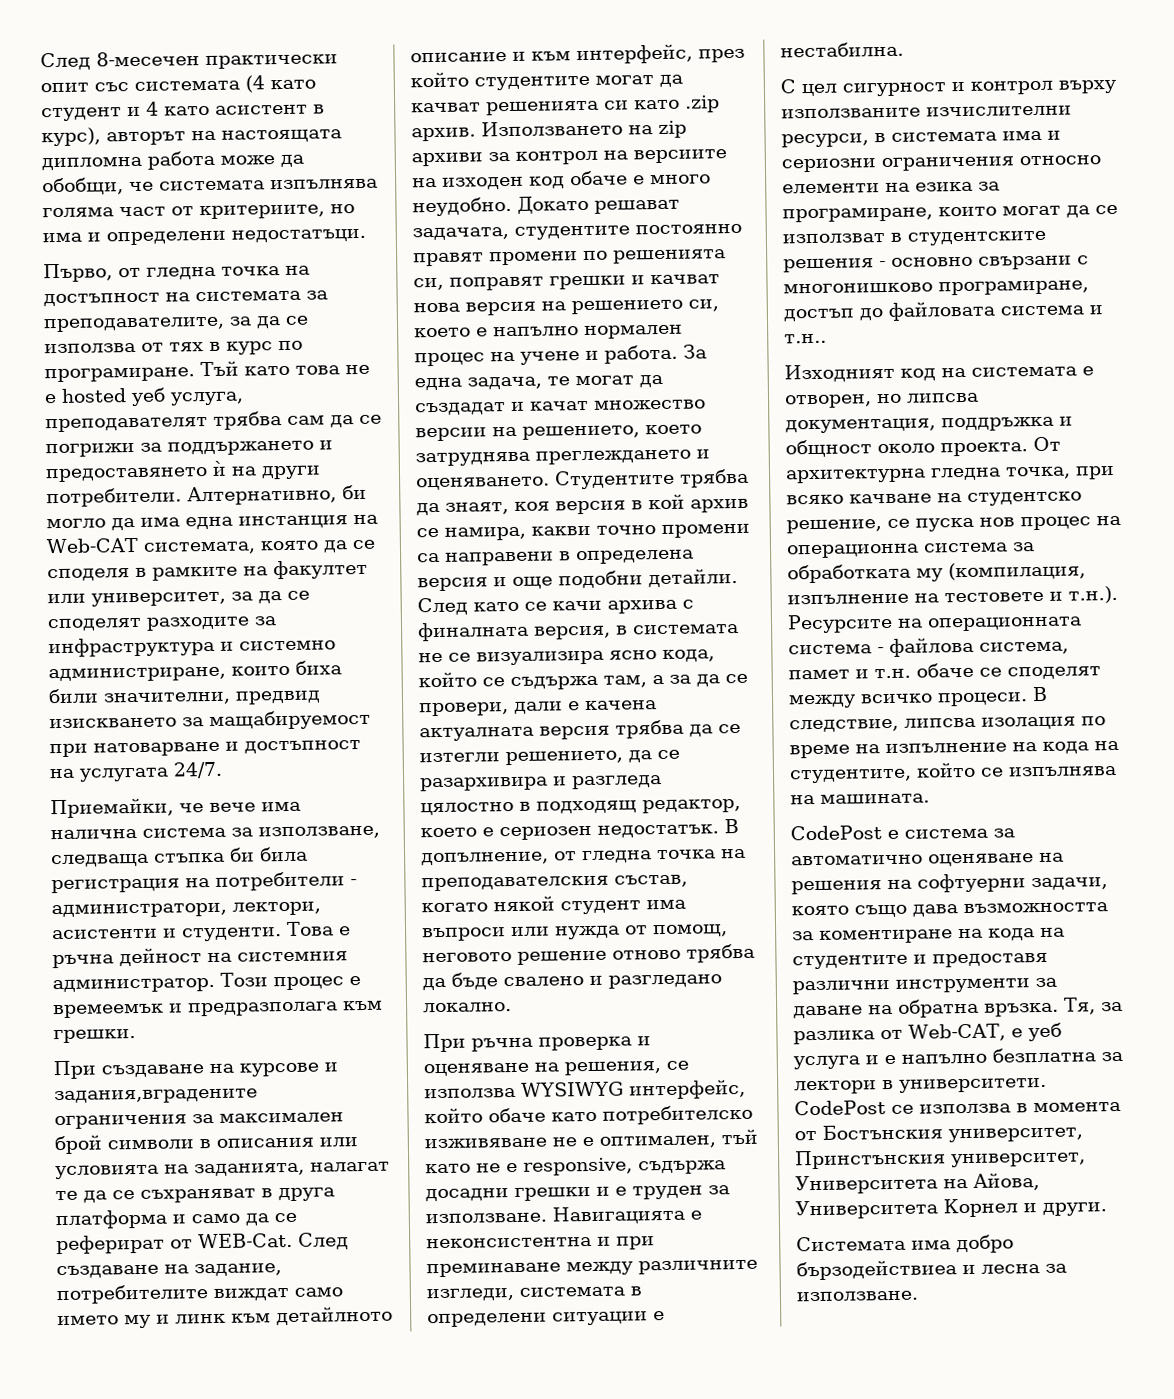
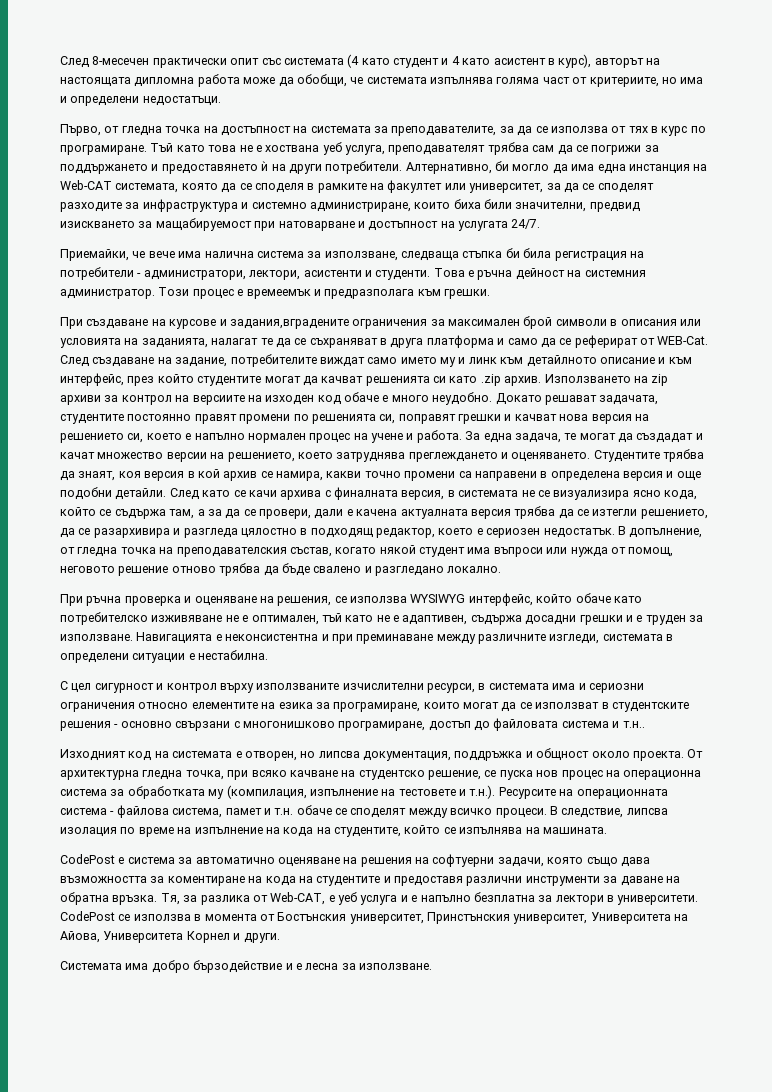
- Тъй като това не е hosted уеб услуга, преподавателят трябва сам да се погрижи за поддържането и предоставянето ѝ на други потребители.
+ Тъй като това не е хоствана уеб услуга, преподавателят трябва сам да се погрижи за поддържането и предоставянето ѝ на други потребители.
- При ръчна проверка и оценяване на решения, се използва WYSIWYG интерфейс, който обаче като потребителско изживяване не е оптимален, тъй като не е responsive, съдържа досадни грешки и е труден за използване.
+ При ръчна проверка и оценяване на решения, се използва WYSIWYG интерфейс, който обаче като потребителско изживяване не е оптимален, тъй като не е адаптивен, съдържа досадни грешки и е труден за използване.
- С цел сигурност и контрол върху използваните изчислителни ресурси, в системата има и сериозни ограничения относно елементи на езика за програмиране, които могат да се използват в студентските решения - основно свързани с многонишково програмиране, достъп до файловата система и т.н..
+ С цел сигурност и контрол върху използваните изчислителни ресурси, в системата има и сериозни ограничения относно елементите на езика за програмиране, които могат да се използват в студентските решения - основно свързани с многонишково програмиране, достъп до файловата система и т.н..
- Системата има добро бързодействиеа и лесна за използване.
+ Системата има добро бързодействие и е лесна за използване.

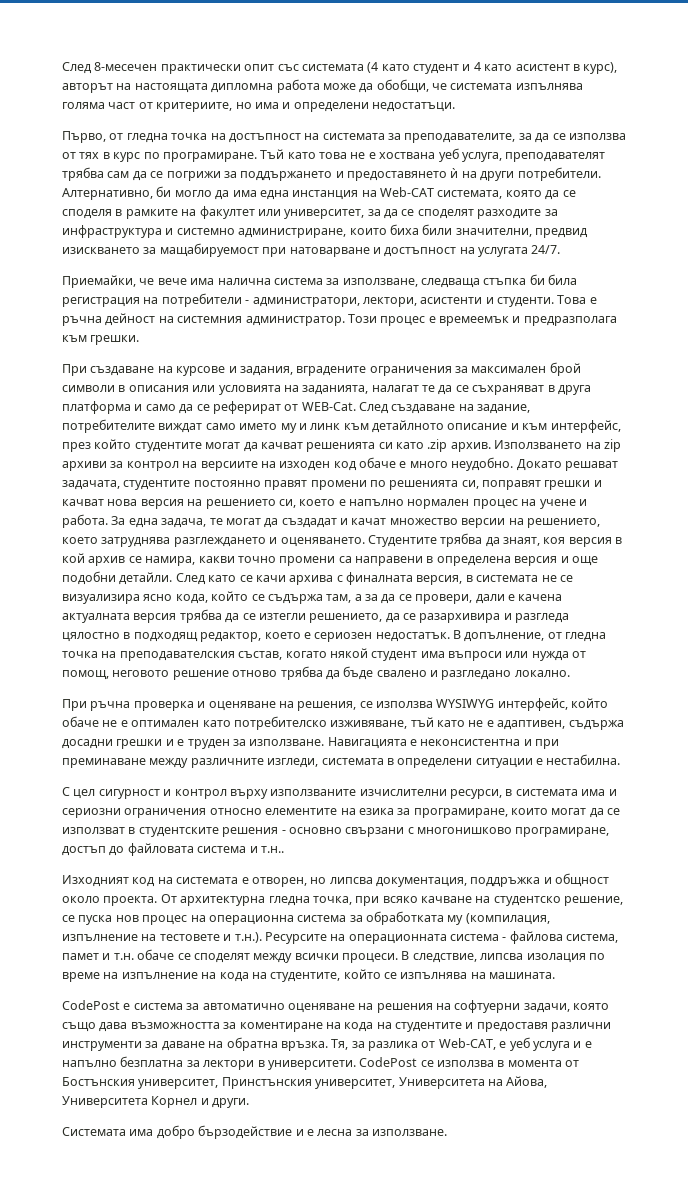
- При създаване на курсове и задания,вградените ограничения за максимален брой символи в описания или условията на заданията, налагат те да се съхраняват в друга платформа и само да се реферират от WEB-Cat.
+ При създаване на курсове и задания, вградените ограничения за максимален брой символи в описания или условията на заданията, налагат те да се съхраняват в друга платформа и само да се реферират от WEB-Cat.
- За една задача, те могат да създадат и качат множество версии на решението, което затруднява преглеждането и оценяването.
+ За една задача, те могат да създадат и качат множество версии на решението, което затруднява разглеждането и оценяването.
- При ръчна проверка и оценяване на решения, се използва WYSIWYG интерфейс, който обаче като потребителско изживяване не е оптимален, тъй като не е адаптивен, съдържа досадни грешки и е труден за използване.
+ При ръчна проверка и оценяване на решения, се използва WYSIWYG интерфейс, който обаче не е оптимален като потребителско изживяване, тъй като не е адаптивен, съдържа досадни грешки и е труден за използване.
- От архитектурна гледна точка, при всяко качване на студентско решение, се пуска нов процес на операционна система за обработката му (компилация, изпълнение на тестовете и т.н.). Ресурсите на операционната система - файлова система, памет и т.н. обаче се споделят между всичко процеси.
+ От архитектурна гледна точка, при всяко качване на студентско решение, се пуска нов процес на операционна система за обработката му (компилация, изпълнение на тестовете и т.н.). Ресурсите на операционната система - файлова система, памет и т.н. обаче се споделят между всички процеси.

